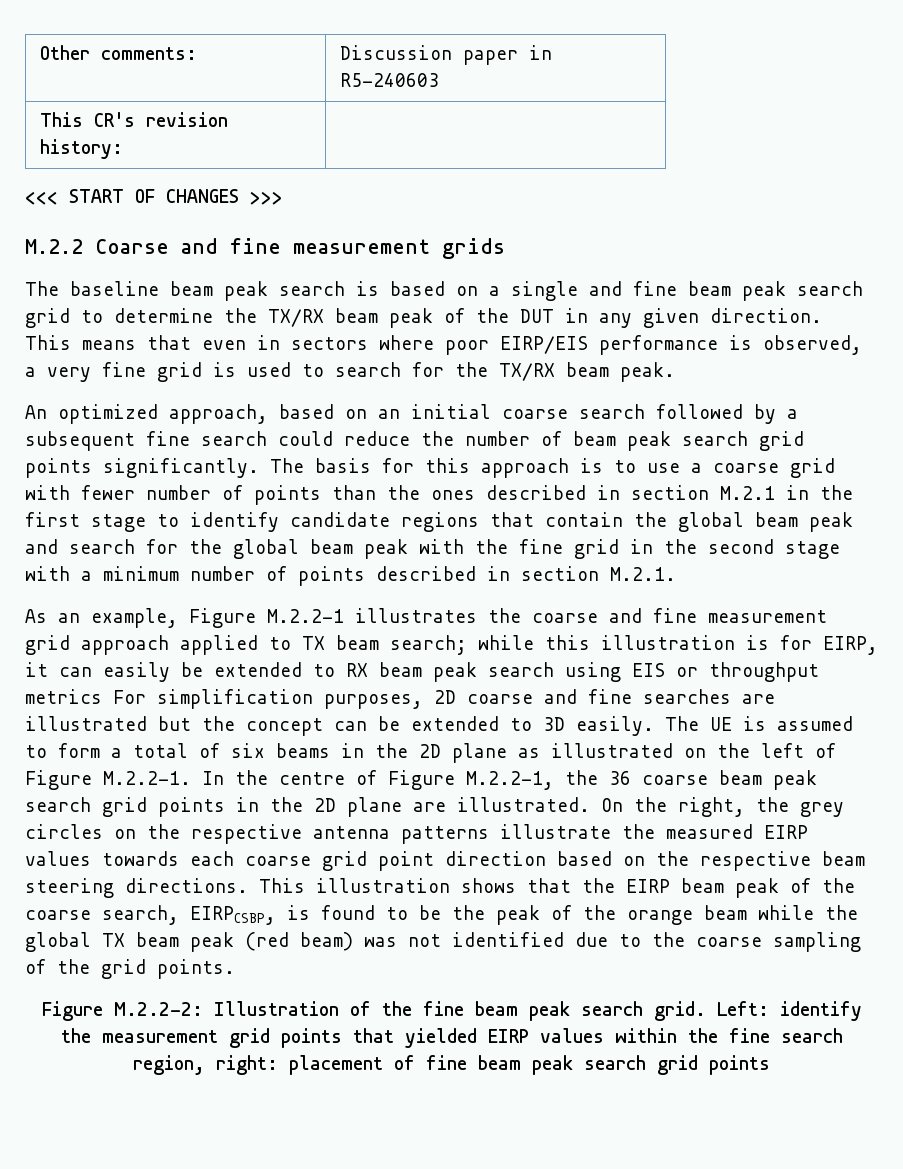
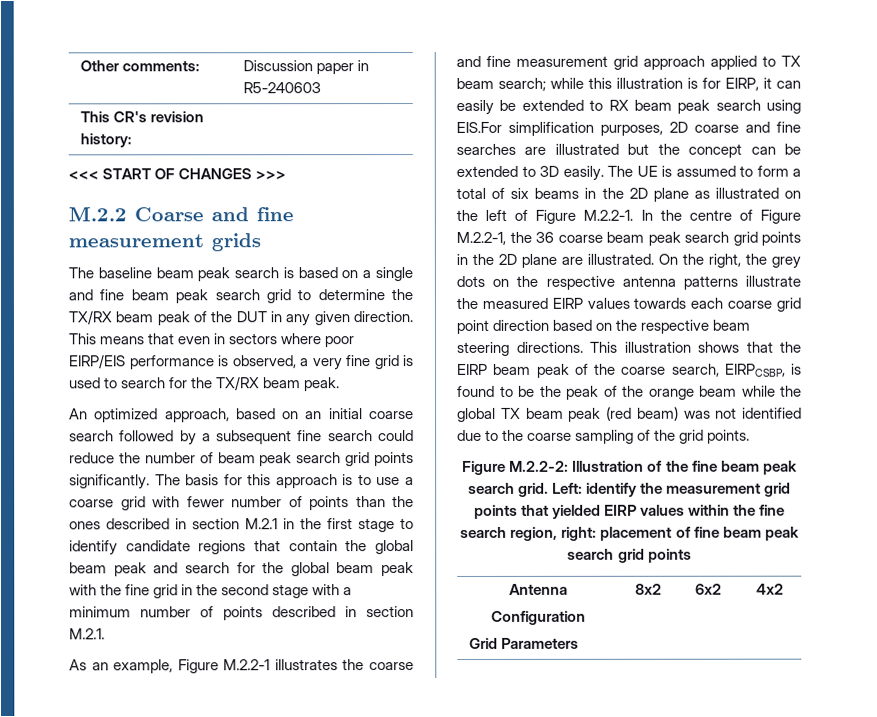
- As an example, Figure M.2.2-1 illustrates the coarse and fine measurement grid approach applied to TX beam search; while this illustration is for EIRP, it can easily be extended to RX beam peak search using EIS or throughput metrics For simplification purposes, 2D coarse and fine searches are illustrated but the concept can be extended to 3D easily.
+ As an example, Figure M.2.2-1 illustrates the coarse and fine measurement grid approach applied to TX beam search; while this illustration is for EIRP, it can easily be extended to RX beam peak search using EIS.For simplification purposes, 2D coarse and fine searches are illustrated but the concept can be extended to 3D easily.
- On the right, the grey circles on the respective antenna patterns illustrate the measured EIRP values towards each coarse grid point direction based on the respective beam steering directions.
+ On the right, the grey dots on the respective antenna patterns illustrate the measured EIRP values towards each coarse grid point direction based on the respective beam steering directions.
+ Antenna
+ Configuration
+ Grid Parameters | 8x2 | 6x2 | 4x2

